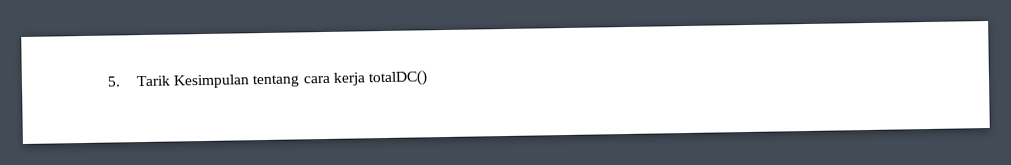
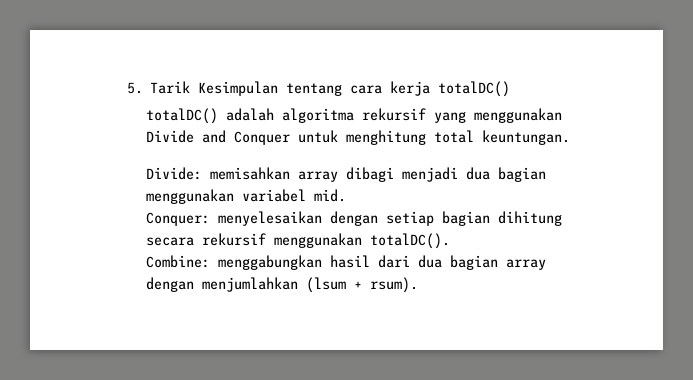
+ totalDC() adalah algoritma rekursif yang menggunakan Divide and Conquer untuk menghitung total keuntungan.
+ Divide: memisahkan array dibagi menjadi dua bagian menggunakan variabel mid.
+ Conquer: menyelesaikan dengan setiap bagian dihitung secara rekursif menggunakan totalDC().
+ Combine: menggabungkan hasil dari dua bagian array dengan menjumlahkan (lsum + rsum).

